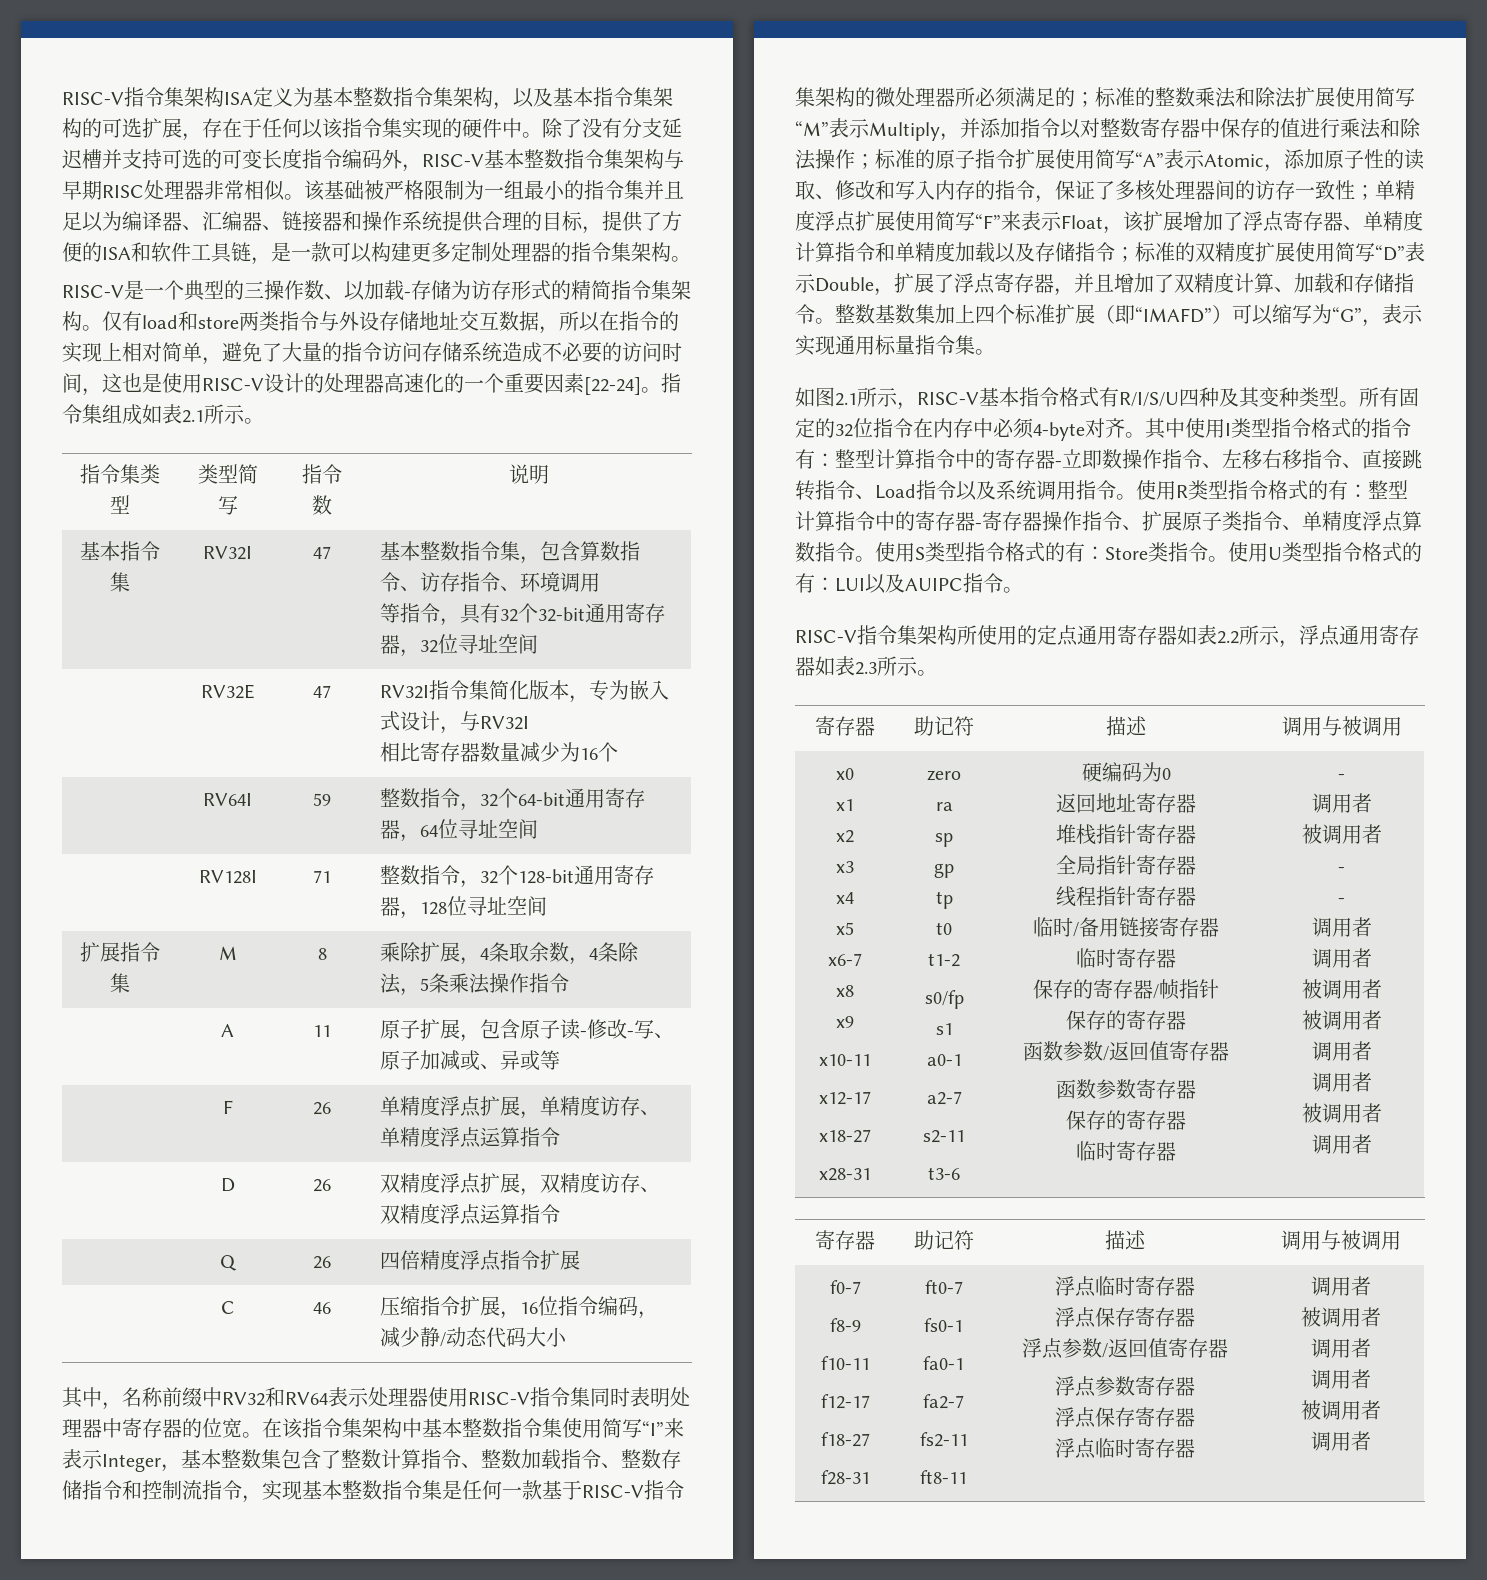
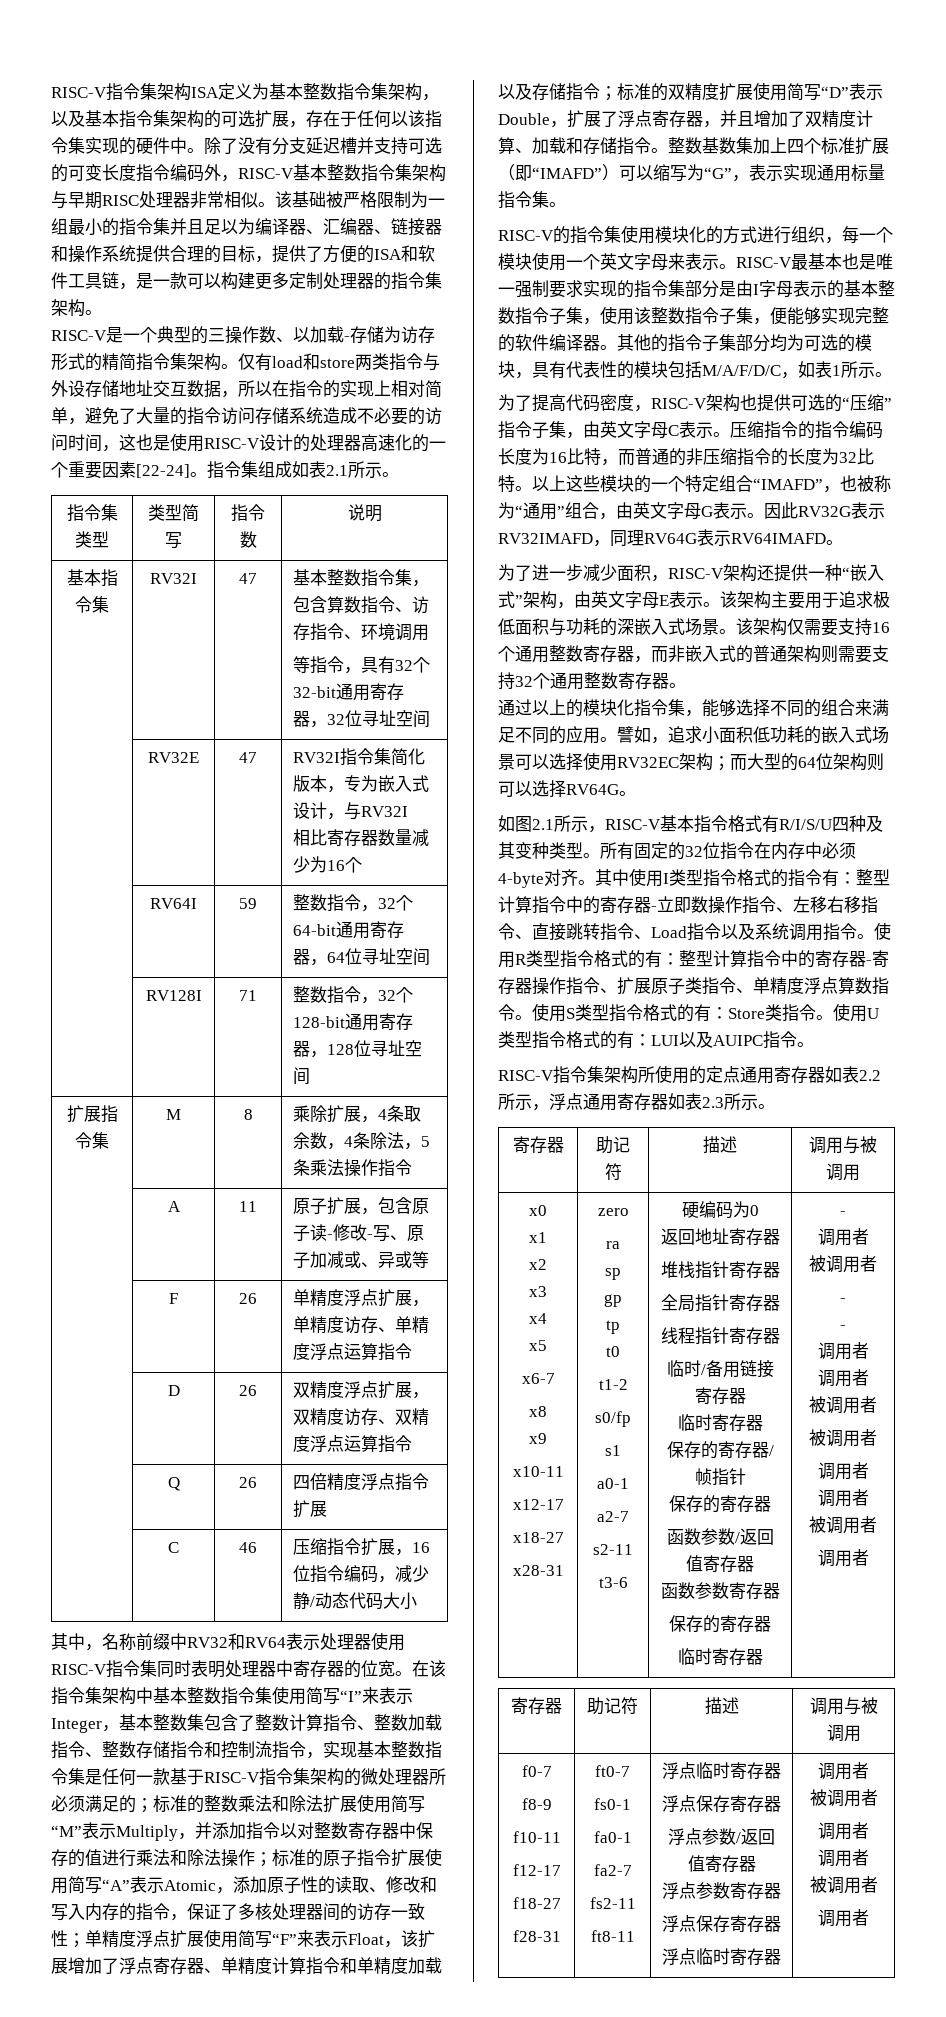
+ RISC-V的指令集使用模块化的方式进行组织，每一个模块使用一个英文字母来表示。RISC-V最基本也是唯一强制要求实现的指令集部分是由I字母表示的基本整数指令子集，使用该整数指令子集，便能够实现完整的软件编译器。其他的指令子集部分均为可选的模块，具有代表性的模块包括M/A/F/D/C，如表1所示。
+ 为了提高代码密度，RISC-V架构也提供可选的“压缩”指令子集，由英文字母C表示。压缩指令的指令编码长度为16比特，而普通的非压缩指令的长度为32比特。以上这些模块的一个特定组合“IMAFD”，也被称为“通用”组合，由英文字母G表示。因此RV32G表示RV32IMAFD，同理RV64G表示RV64IMAFD。
+ 为了进一步减少面积，RISC-V架构还提供一种“嵌入式”架构，由英文字母E表示。该架构主要用于追求极低面积与功耗的深嵌入式场景。该架构仅需要支持16个通用整数寄存器，而非嵌入式的普通架构则需要支持32个通用整数寄存器。
+ 通过以上的模块化指令集，能够选择不同的组合来满足不同的应用。譬如，追求小面积低功耗的嵌入式场景可以选择使用RV32EC架构；而大型的64位架构则可以选择RV64G。

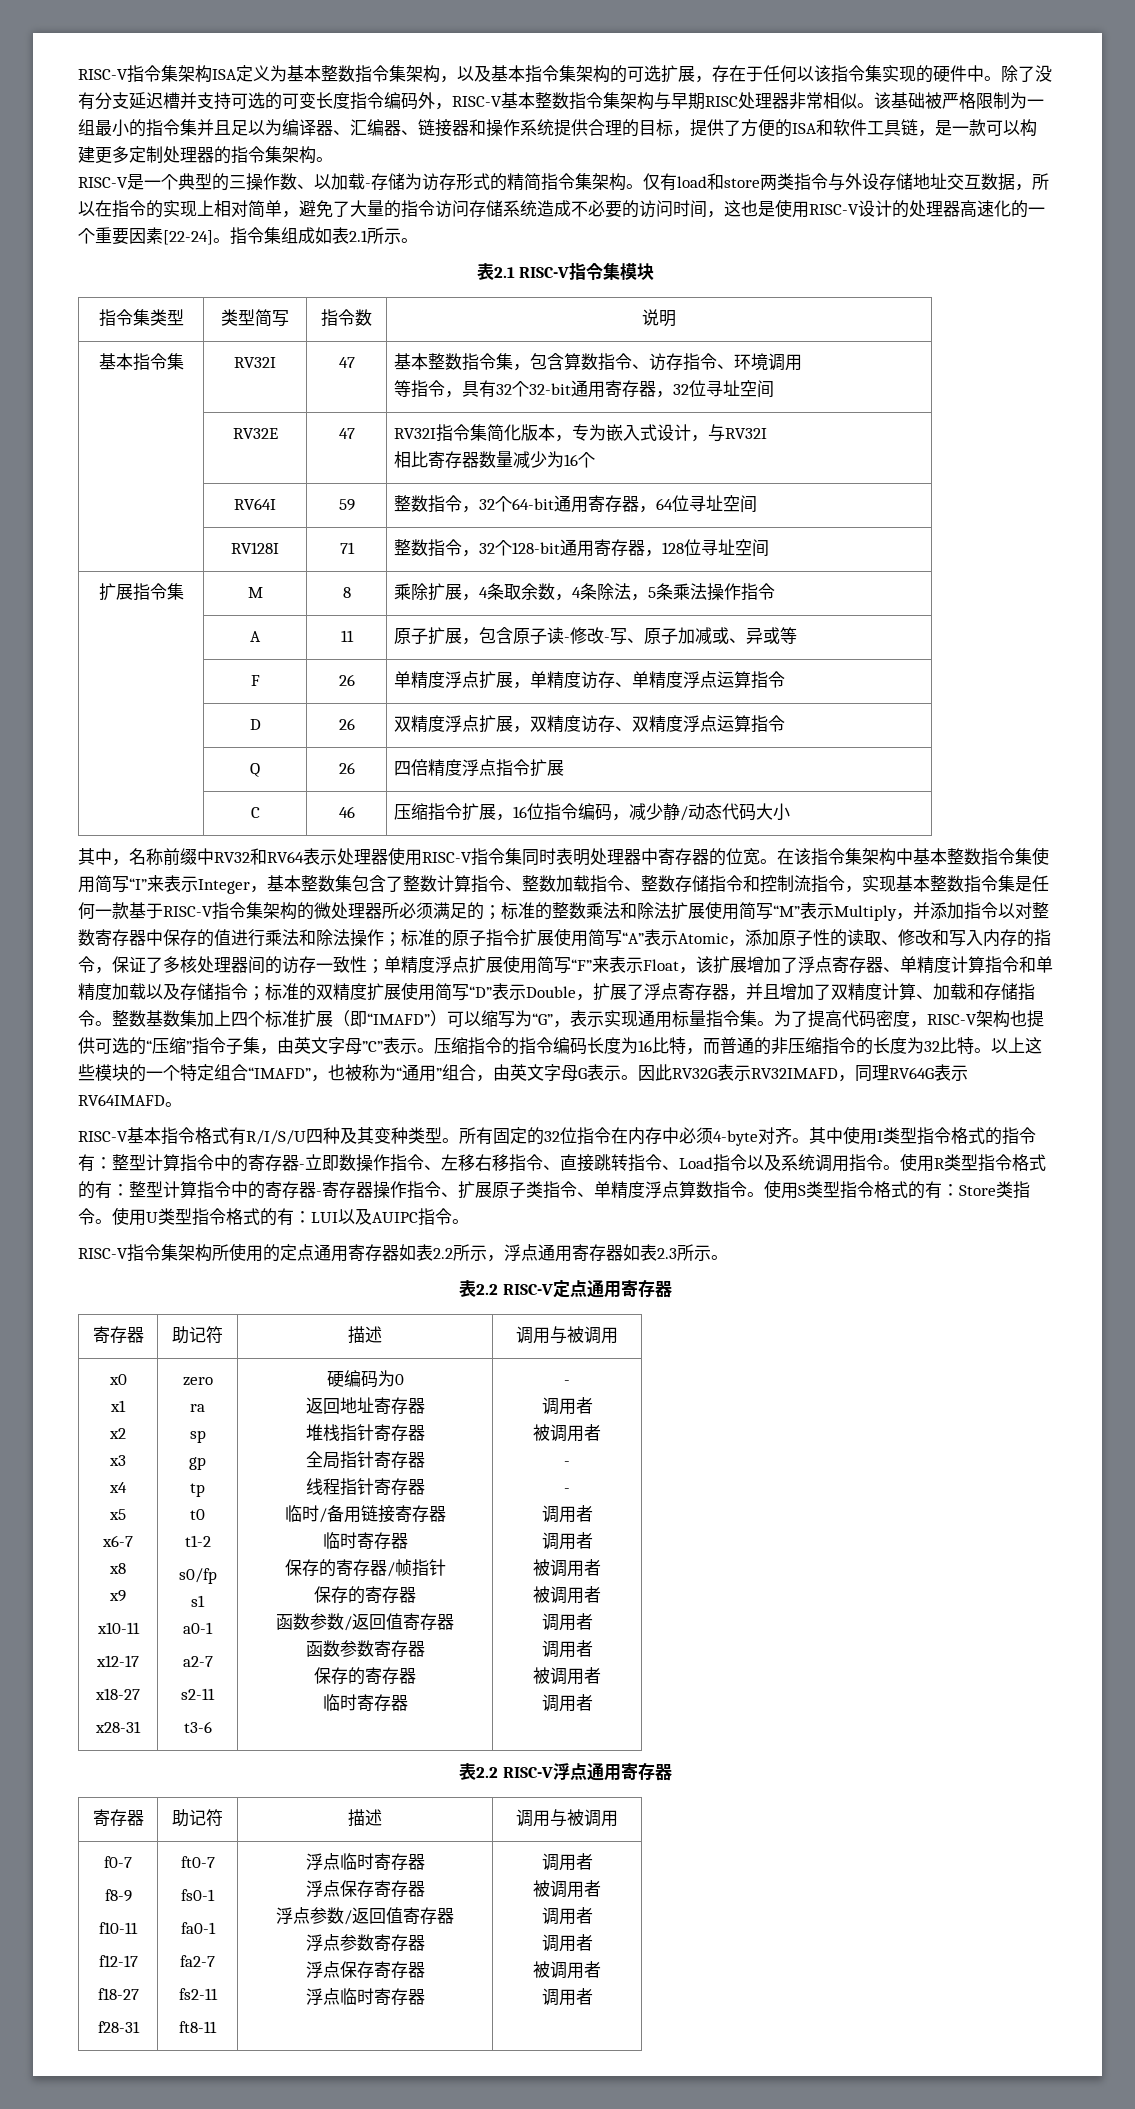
+ 表2.1 RISC-V指令集模块
- 整数基数集加上四个标准扩展（即“IMAFD”）可以缩写为“G”，表示实现通用标量指令集。
- RISC-V的指令集使用模块化的方式进行组织，每一个模块使用一个英文字母来表示。RISC-V最基本也是唯一强制要求实现的指令集部分是由I字母表示的基本整数指令子集，使用该整数指令子集，便能够实现完整的软件编译器。其他的指令子集部分均为可选的模块，具有代表性的模块包括M/A/F/D/C，如表1所示。
- 为了提高代码密度，RISC-V架构也提供可选的“压缩”指令子集，由英文字母C表示。
+ 整数基数集加上四个标准扩展（即“IMAFD”）可以缩写为“G”，表示实现通用标量指令集。为了提高代码密度，RISC-V架构也提供可选的“压缩”指令子集，由英文字母”C”表示。
- 为了进一步减少面积，RISC-V架构还提供一种“嵌入式”架构，由英文字母E表示。该架构主要用于追求极低面积与功耗的深嵌入式场景。该架构仅需要支持16个通用整数寄存器，而非嵌入式的普通架构则需要支持32个通用整数寄存器。
- 通过以上的模块化指令集，能够选择不同的组合来满足不同的应用。譬如，追求小面积低功耗的嵌入式场景可以选择使用RV32EC架构；而大型的64位架构则可以选择RV64G。
- 如图2.1所示，RISC-V基本指令格式有R/I/S/U四种及其变种类型。
+ RISC-V基本指令格式有R/I/S/U四种及其变种类型。
+ 表2.2 RISC-V定点通用寄存器
+ 表2.2 RISC-V浮点通用寄存器

